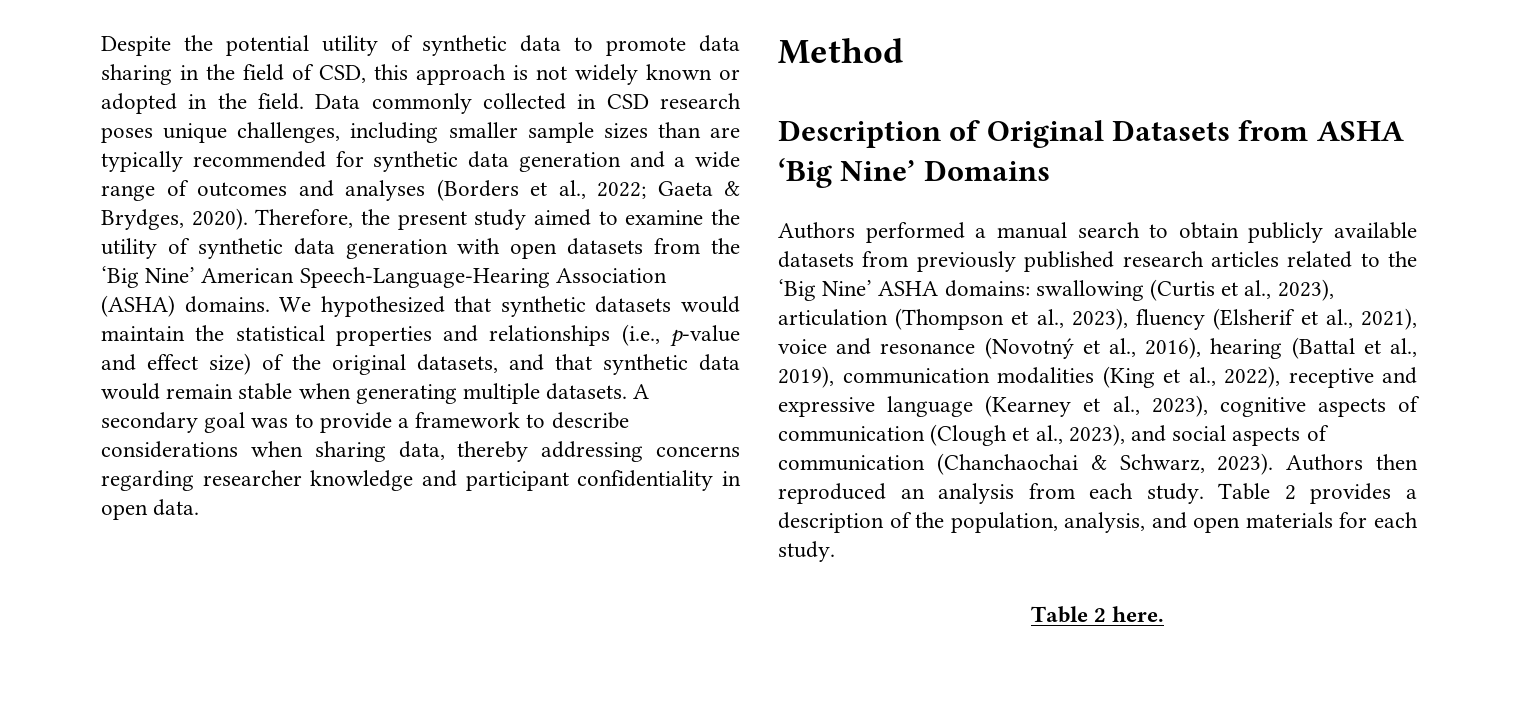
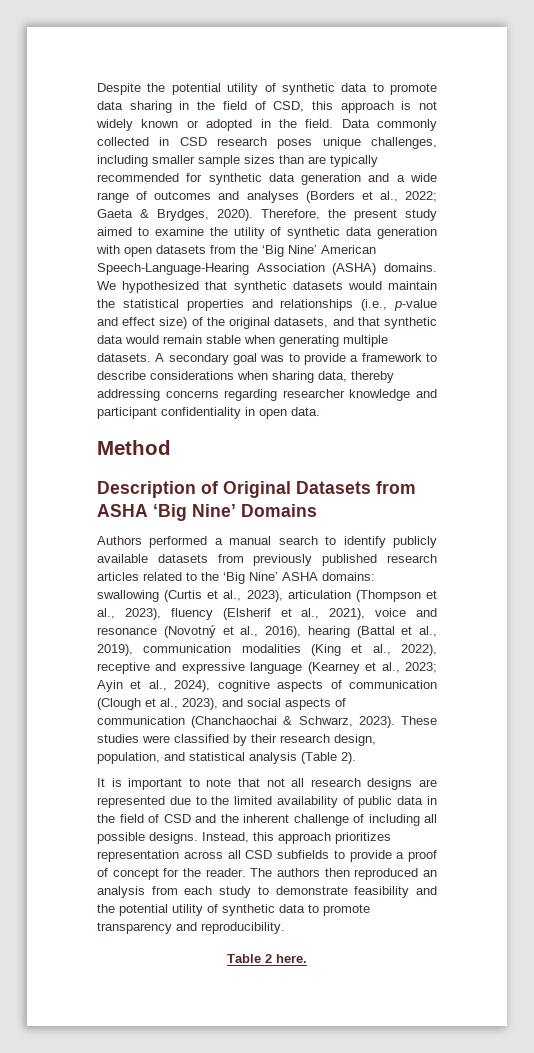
- Authors performed a manual search to obtain publicly available datasets from previously published research articles related to the ‘Big Nine’ ASHA domains:
+ Authors performed a manual search to identify publicly available datasets from previously published research articles related to the ‘Big Nine’ ASHA domains:
- swallowing (Curtis et al., 2023), articulation (Thompson et al., 2023), fluency (Elsherif et al., 2021), voice and resonance (Novotný et al., 2016), hearing (Battal et al., 2019), communication modalities (King et al., 2022), receptive and expressive language (Kearney et al., 2023), cognitive aspects of communication (Clough et al., 2023), and social aspects of communication (Chanchaochai & Schwarz, 2023).
+ swallowing (Curtis et al., 2023), articulation (Thompson et al., 2023), fluency (Elsherif et al., 2021), voice and resonance (Novotný et al., 2016), hearing (Battal et al., 2019), communication modalities (King et al., 2022), receptive and expressive language (Kearney et al., 2023; Ayin et al., 2024), cognitive aspects of communication (Clough et al., 2023), and social aspects of communication (Chanchaochai & Schwarz, 2023).
- Authors then reproduced an analysis from each study. Table 2 provides a description of the population, analysis, and open materials for each study.
+ These studies were classified by their research design, population, and statistical analysis (Table 2).
+ It is important to note that not all research designs are represented due to the limited availability of public data in the field of CSD and the inherent challenge of including all possible designs. Instead, this approach prioritizes representation across all CSD subfields to provide a proof of concept for the reader. The authors then reproduced an analysis from each study to demonstrate feasibility and the potential utility of synthetic data to promote transparency and reproducibility.

